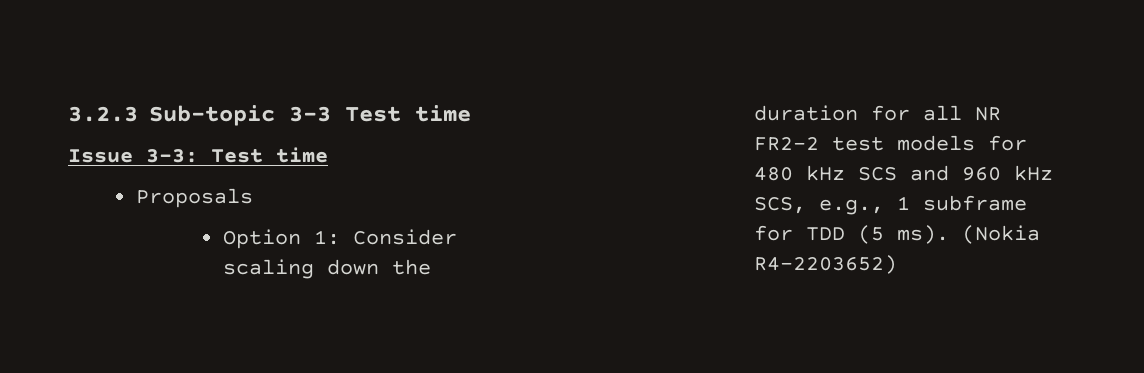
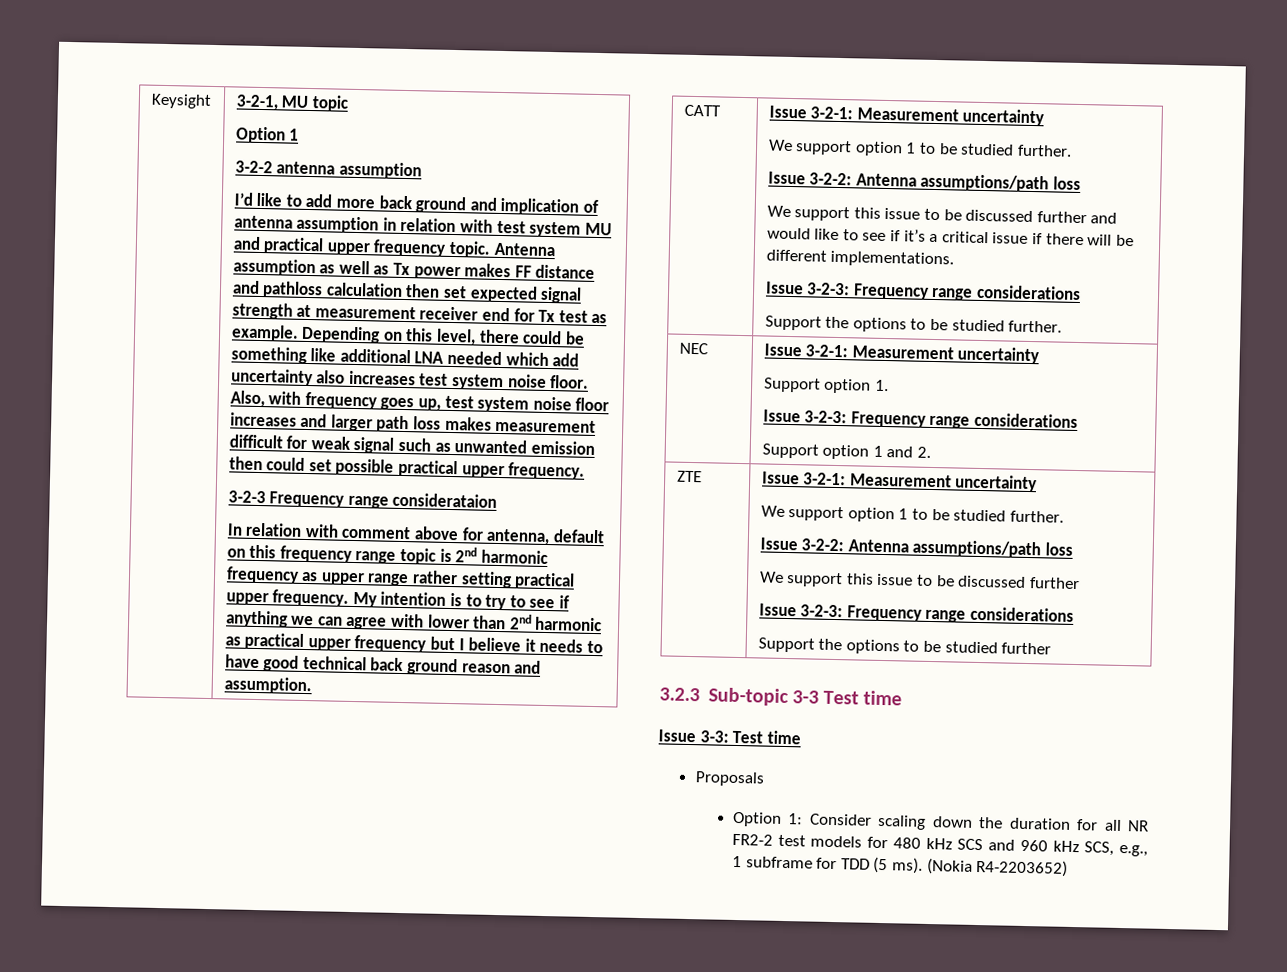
+ Keysight | 3-2-1, MU topic
+ Option 1
+ 3-2-2 antenna assumption
+ I’d like to add more back ground and implication of antenna assumption in relation with test system MU and practical upper frequency topic. Antenna assumption as well as Tx power makes FF distance and pathloss calculation then set expected signal strength at measurement receiver end for Tx test as example. Depending on this level, there could be something like additional LNA needed which add uncertainty also increases test system noise floor. Also, with frequency goes up, test system noise floor increases and larger path loss makes measurement difficult for weak signal such as unwanted emission then could set possible practical upper frequency.
+ 3-2-3 Frequency range considerataion
+ In relation with comment above for antenna, default on this frequency range topic is 2nd harmonic frequency as upper range rather setting practical upper frequency. My intention is to try to see if anything we can agree with lower than 2nd harmonic as practical upper frequency but I believe it needs to have good technical back ground reason and assumption.
+ CATT | Issue 3-2-1: Measurement uncertainty
+ We support option 1 to be studied further.
+ Issue 3-2-2: Antenna assumptions/path loss
+ We support this issue to be discussed further and would like to see if it’s a critical issue if there will be different implementations.
+ Issue 3-2-3: Frequency range considerations
+ Support the options to be studied further.
+ NEC | Issue 3-2-1: Measurement uncertainty
+ Support option 1.
+ Issue 3-2-3: Frequency range considerations
+ Support option 1 and 2.
+ ZTE | Issue 3-2-1: Measurement uncertainty
+ We support option 1 to be studied further.
+ Issue 3-2-2: Antenna assumptions/path loss
+ We support this issue to be discussed further
+ Issue 3-2-3: Frequency range considerations
+ Support the options to be studied further

